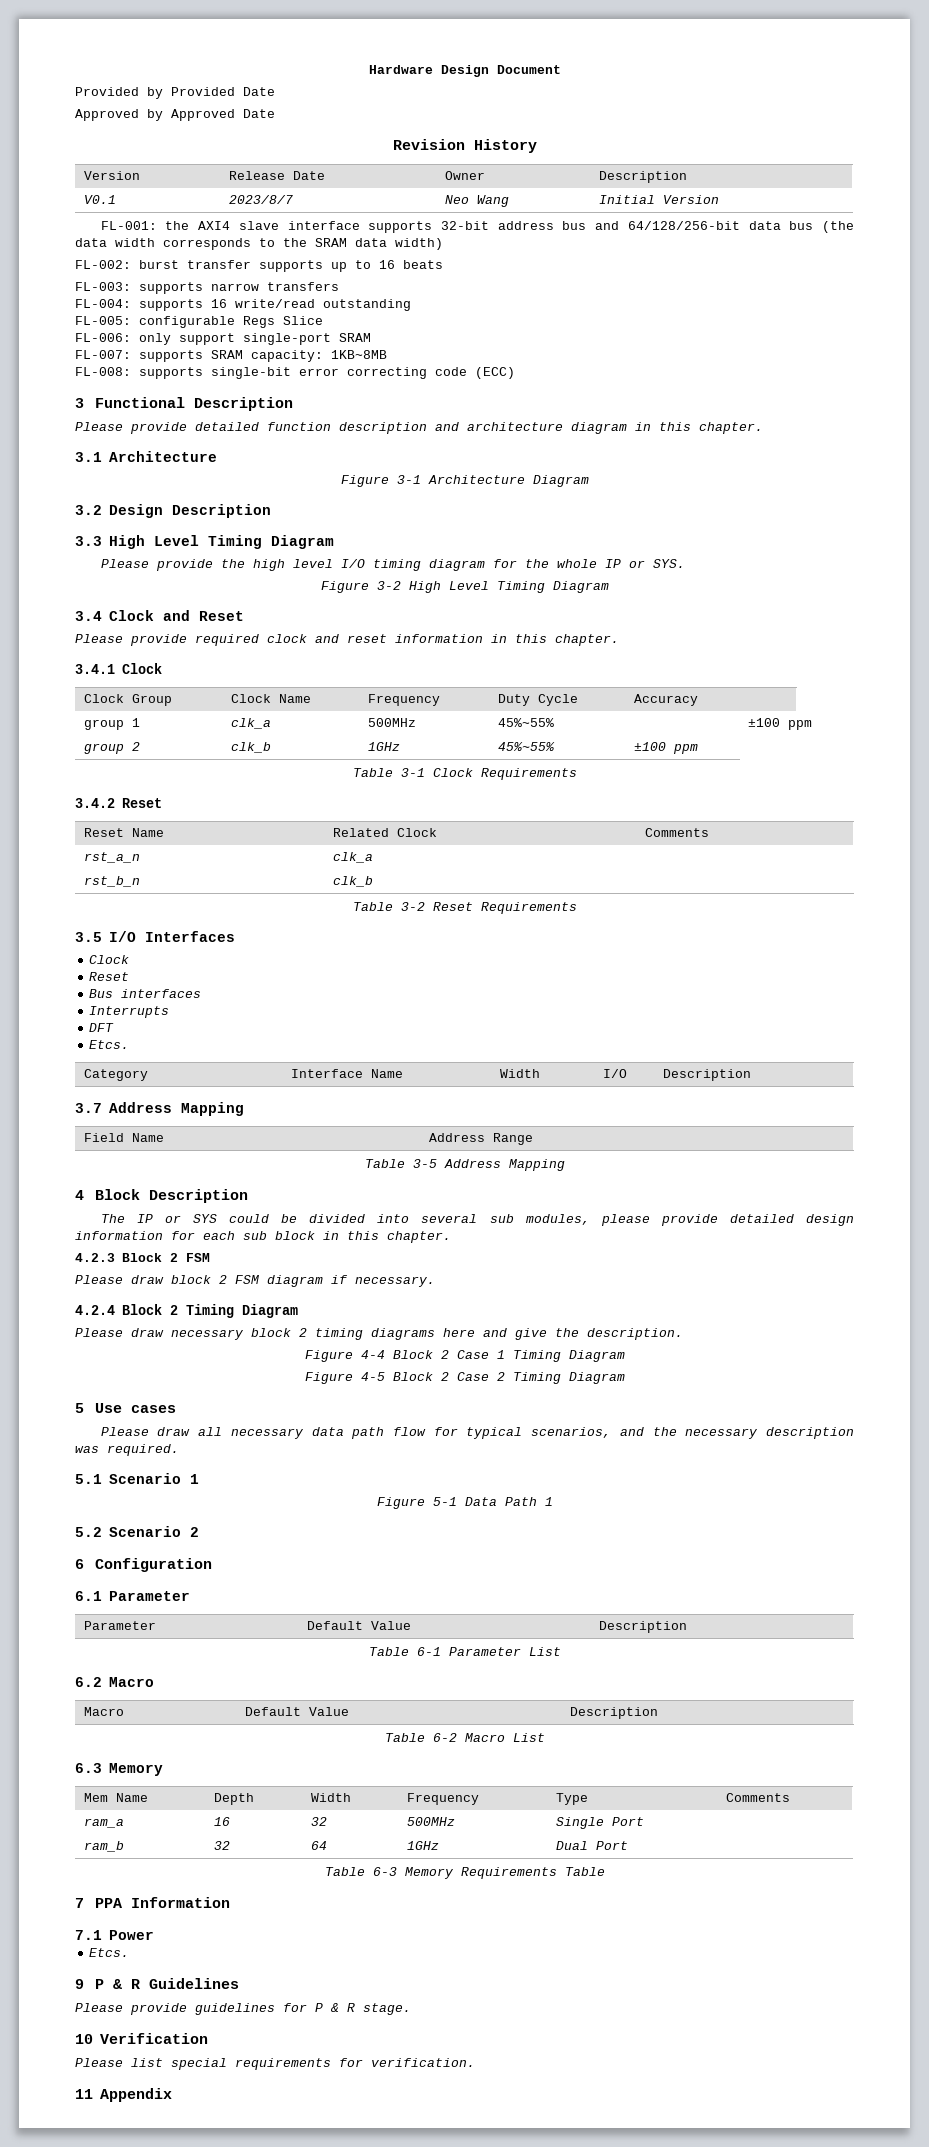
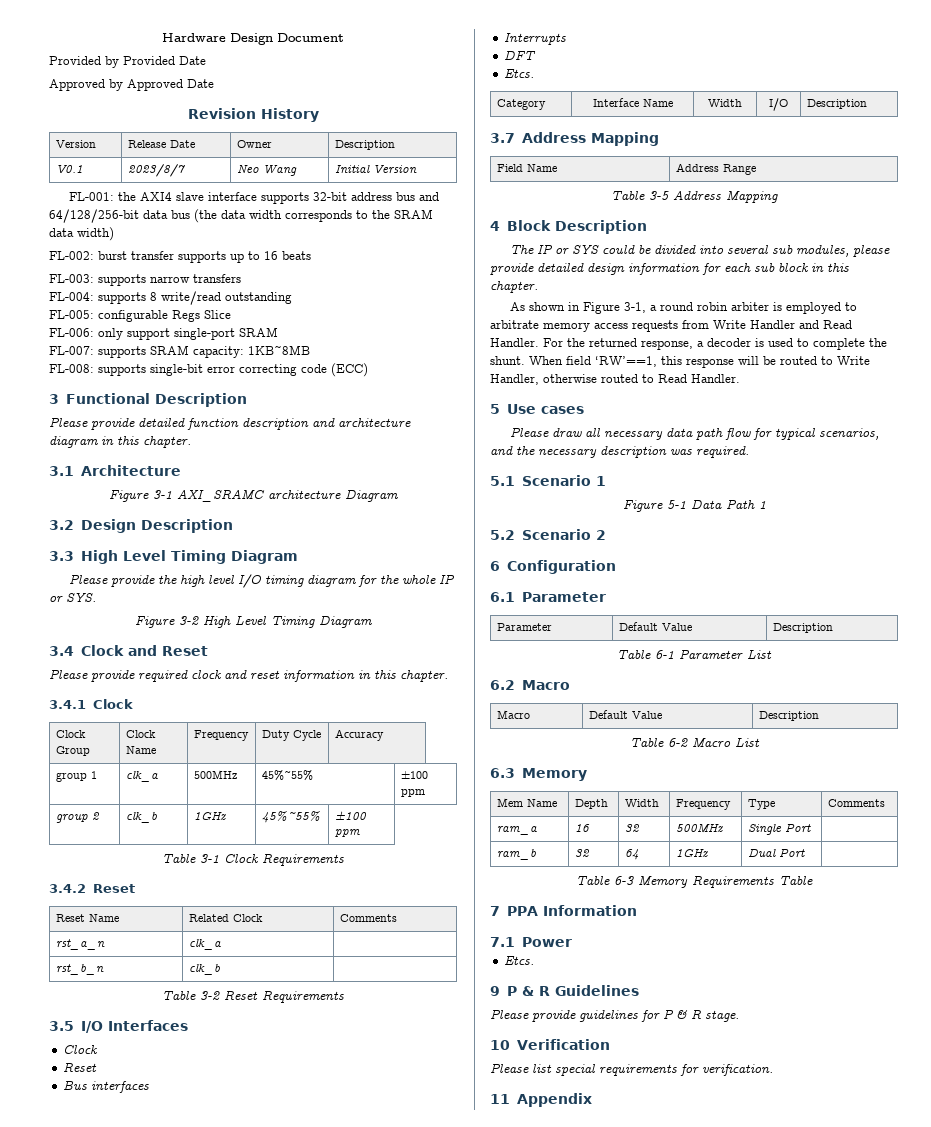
- FL-004: supports 16 write/read outstanding
+ FL-004: supports 8 write/read outstanding
- Figure 3-1 Architecture Diagram
+ Figure 3-1 AXI_SRAMC architecture Diagram
- 4.2.3 Block 2 FSM
- Please draw block 2 FSM diagram if necessary.
- 4.2.4 Block 2 Timing Diagram
- Please draw necessary block 2 timing diagrams here and give the description.
- Figure 4-4 Block 2 Case 1 Timing Diagram
- Figure 4-5 Block 2 Case 2 Timing Diagram
+ As shown in Figure 3-1, a round robin arbiter is employed to arbitrate memory access requests from Write Handler and Read Handler. For the returned response, a decoder is used to complete the shunt. When field ‘RW’==1, this response will be routed to Write Handler, otherwise routed to Read Handler.

